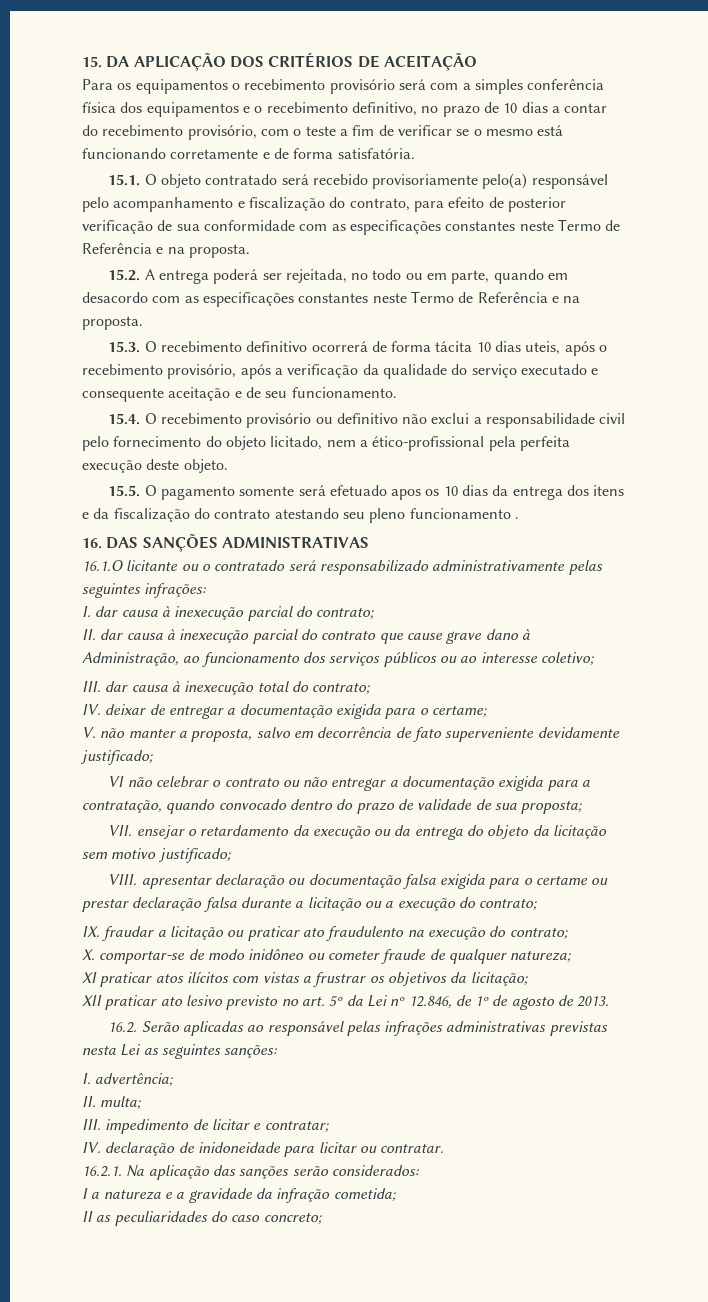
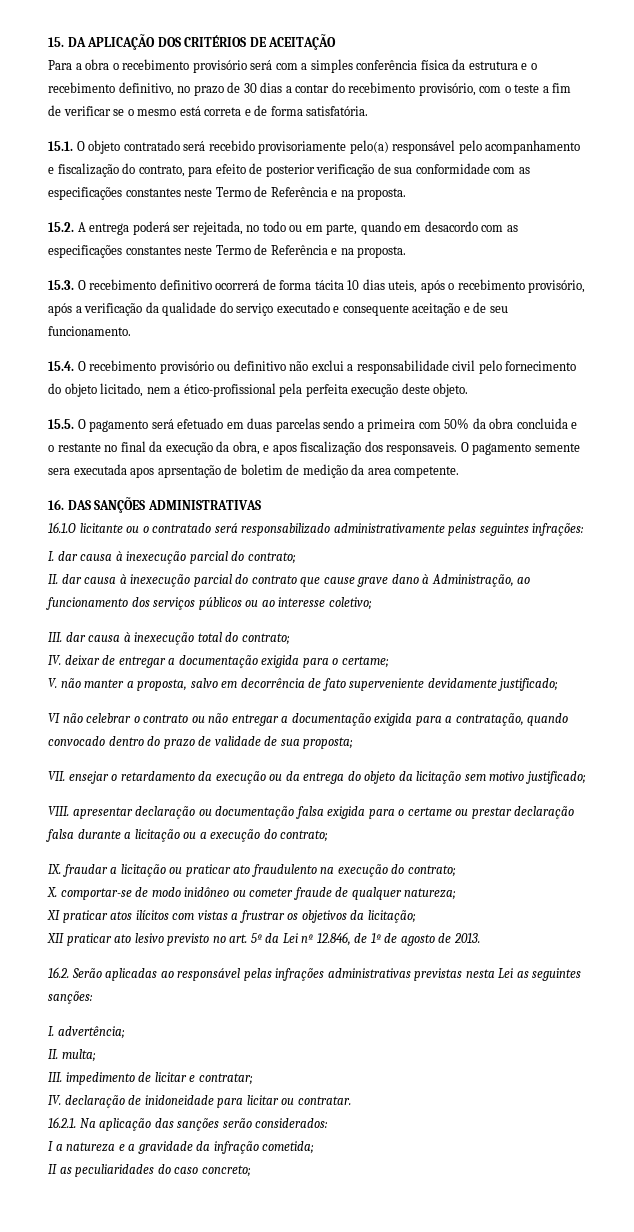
- Para os equipamentos o recebimento provisório será com a simples conferência física dos equipamentos e o recebimento definitivo, no prazo de 10 dias a contar do recebimento provisório, com o teste a fim de verificar se o mesmo está funcionando corretamente e de forma satisfatória.
+ Para a obra o recebimento provisório será com a simples conferência física da estrutura e o recebimento definitivo, no prazo de 30 dias a contar do recebimento provisório, com o teste a fim de verificar se o mesmo está correta e de forma satisfatória.
- 15.5. O pagamento somente será efetuado apos os 10 dias da entrega dos itens e da fiscalização do contrato atestando seu pleno funcionamento .
+ 15.5. O pagamento será efetuado em duas parcelas sendo a primeira com 50% da obra concluida e o restante no final da execução da obra, e apos fiscalização dos responsaveis. O pagamento semente sera executada apos aprsentação de boletim de medição da area competente.

